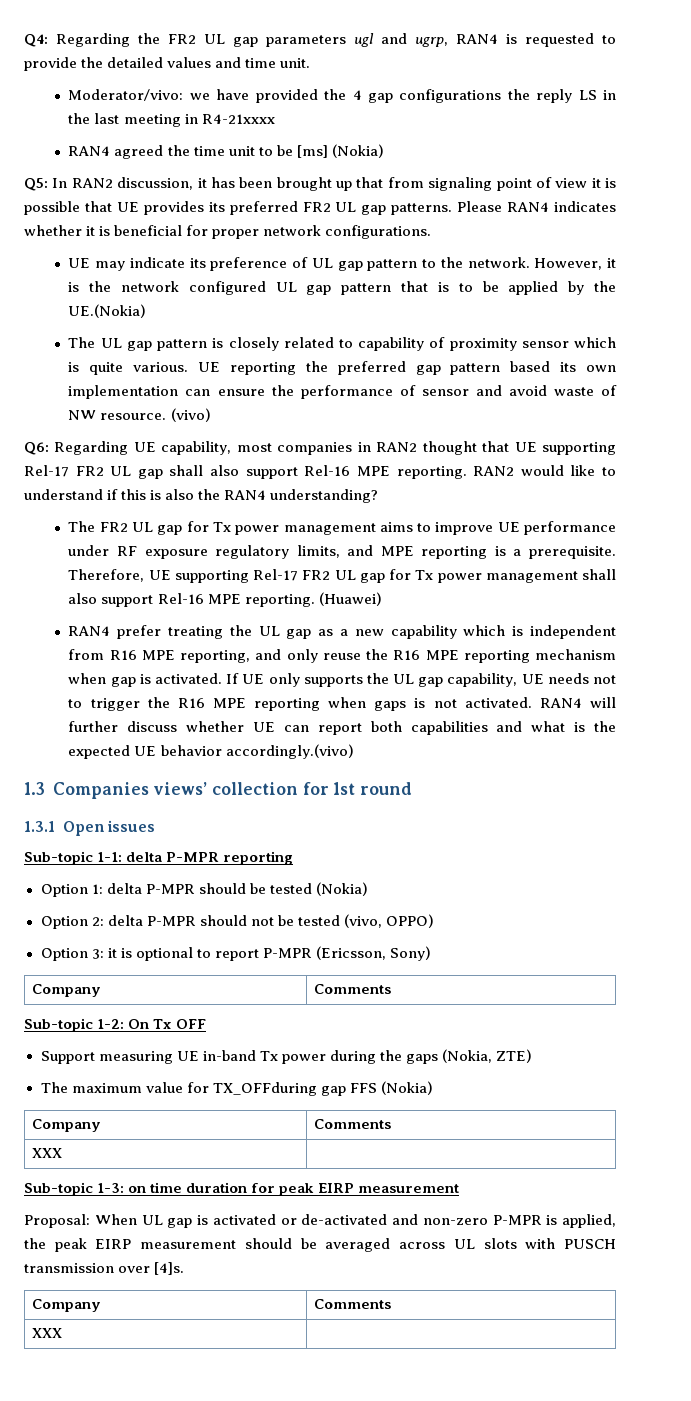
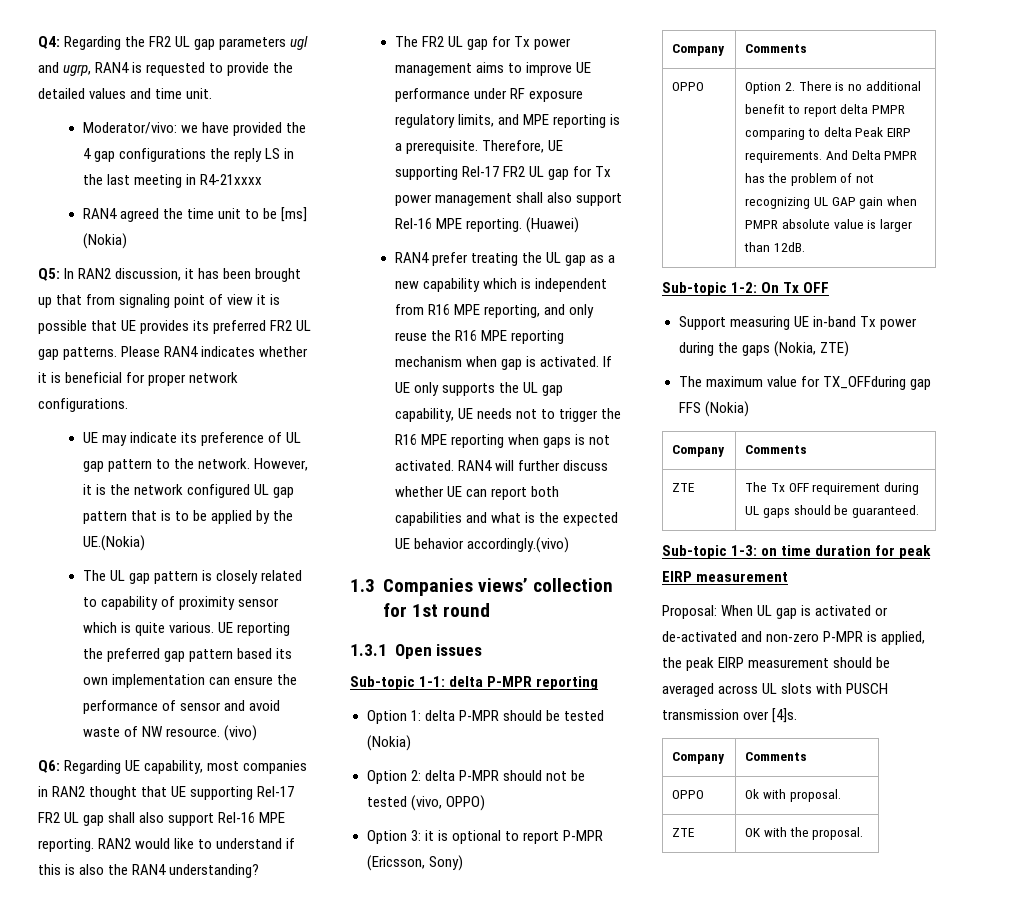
+ OPPO | Option 2. There is no additional benefit to report delta PMPR comparing to delta Peak EIRP requirements. And Delta PMPR has the problem of not recognizing UL GAP gain when PMPR absolute value is larger than 12dB.
  The maximum value for TX_OFFduring gap FFS (Nokia)
  Company | Comments
- XXX |
+ ZTE | The Tx OFF requirement during UL gaps should be guaranteed.
  Proposal: When UL gap is activated or de-activated and non-zero P-MPR is applied, the peak EIRP measurement should be averaged across UL slots with PUSCH transmission over [4]s.
  Company | Comments
- XXX |
+ OPPO | Ok with proposal.
+ ZTE | OK with the proposal.

